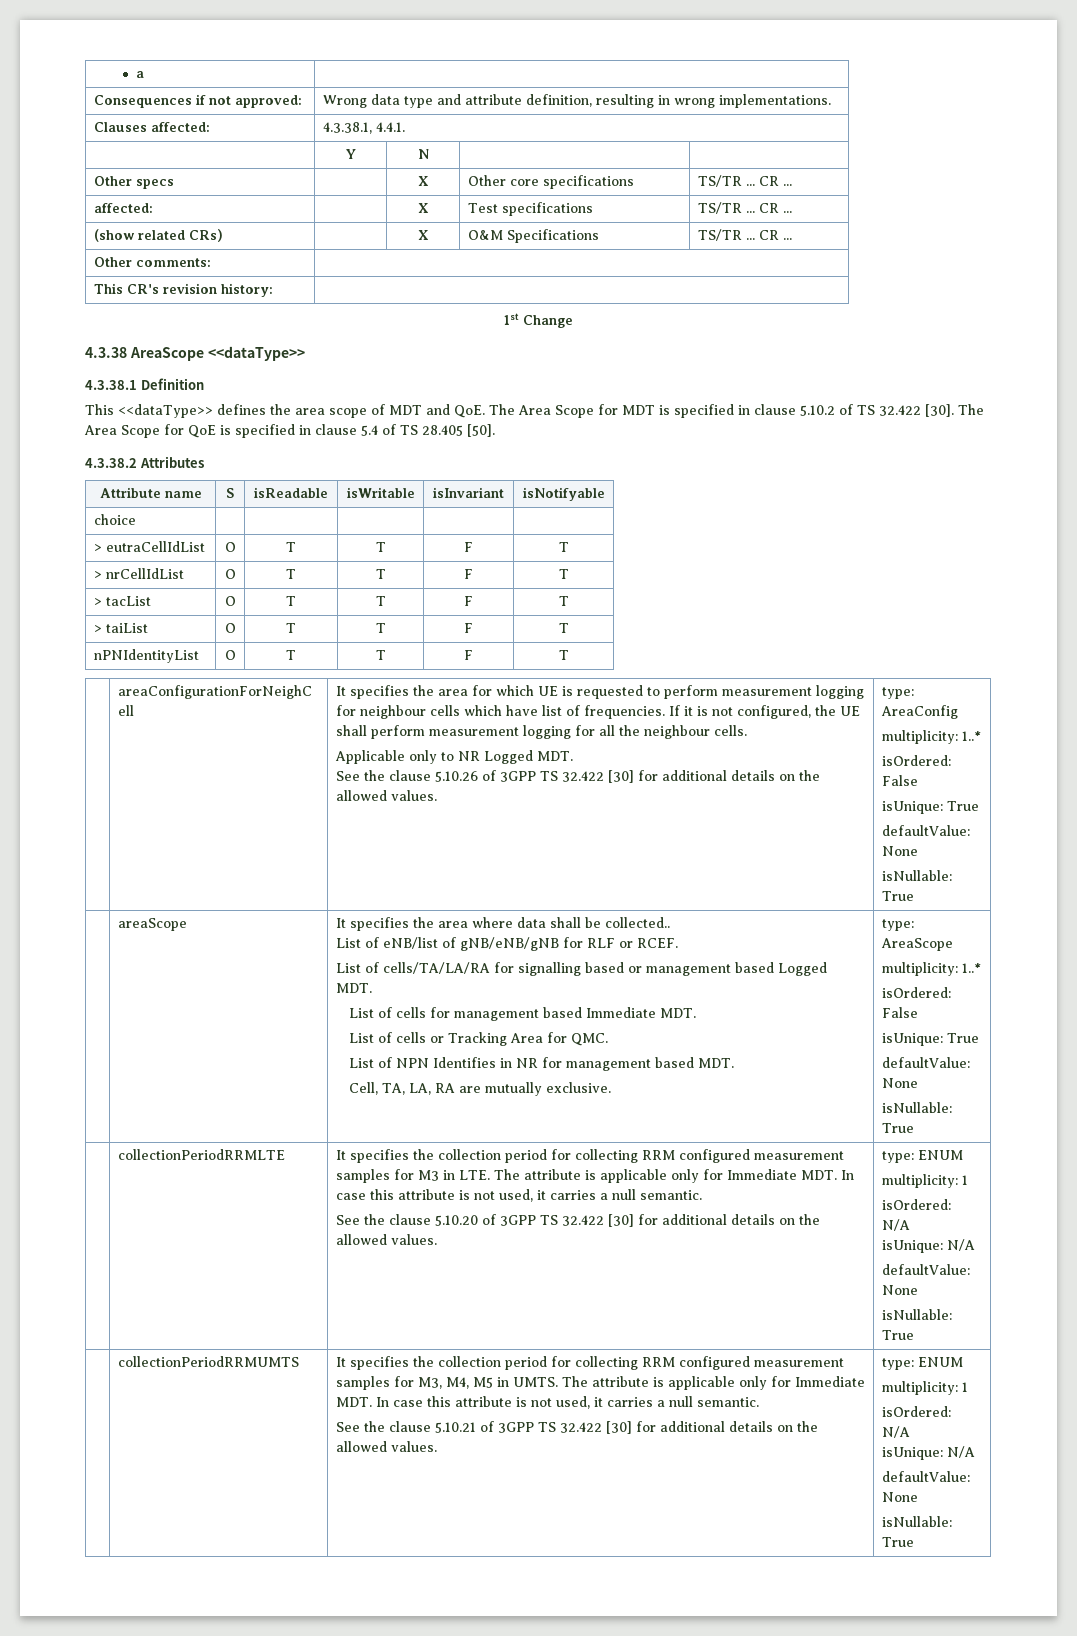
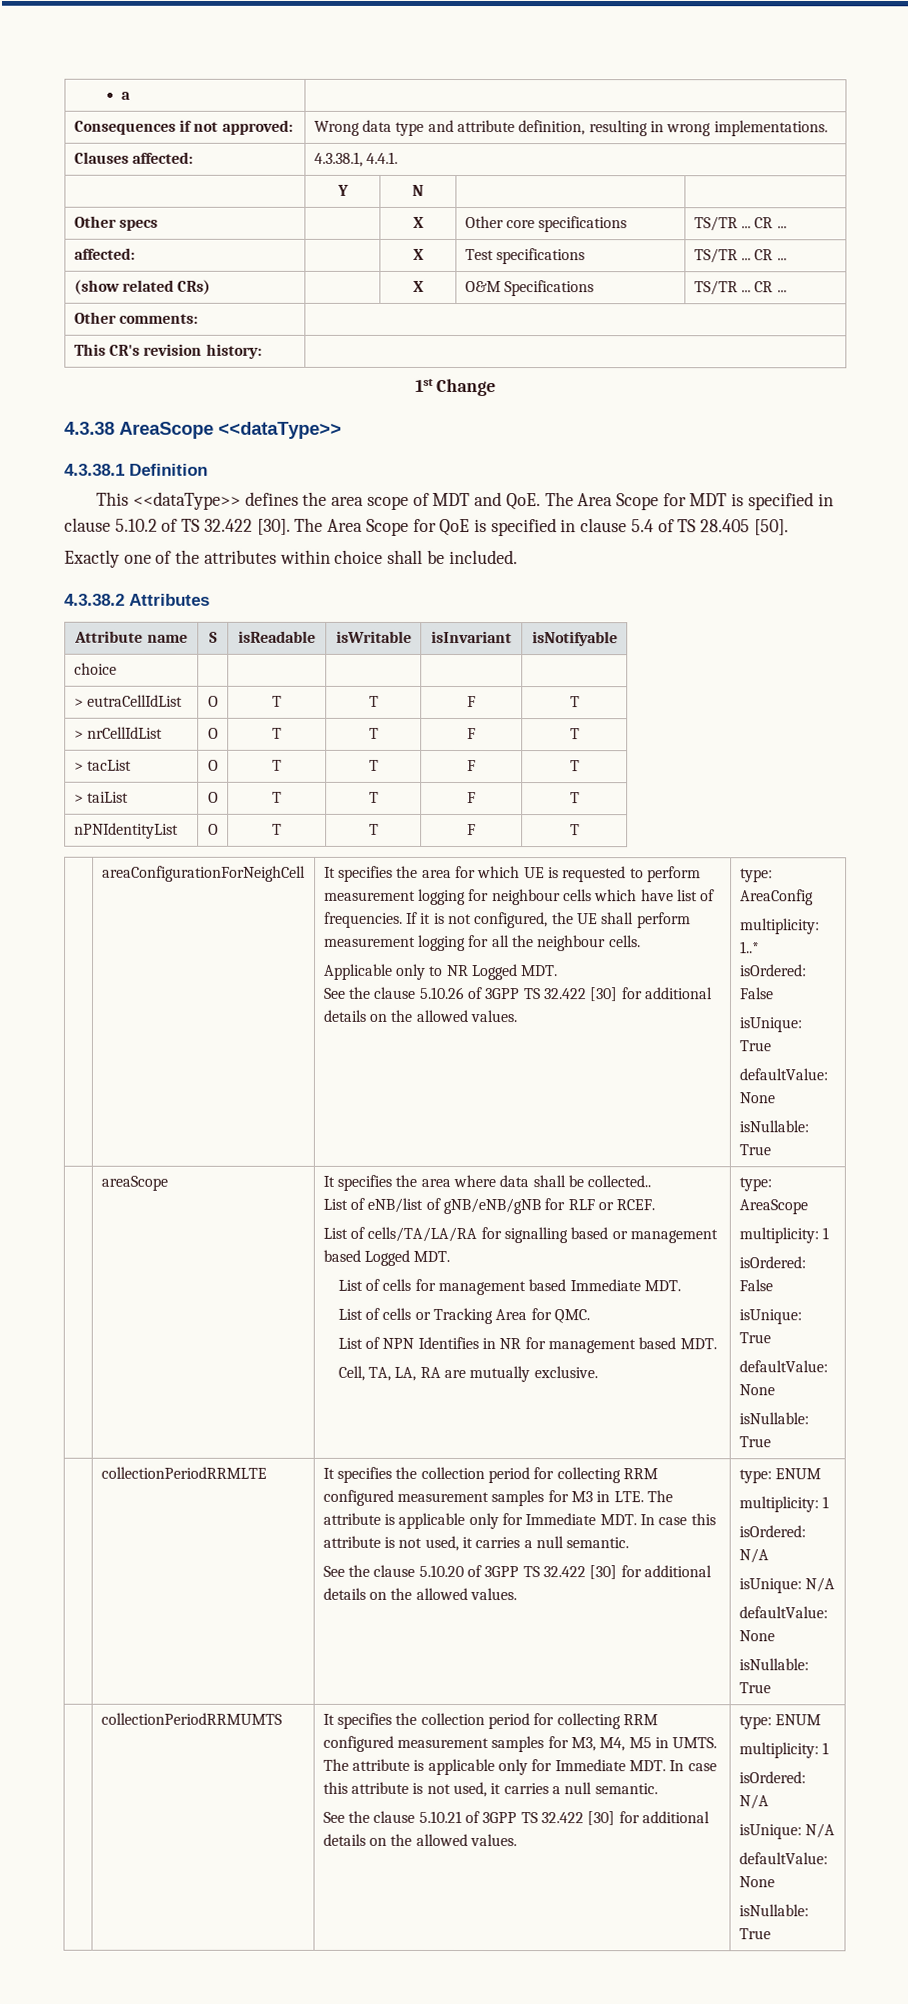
+ Exactly one of the attributes within choice shall be included.
  type: AreaScope
- multiplicity: 1..*
+ multiplicity: 1

